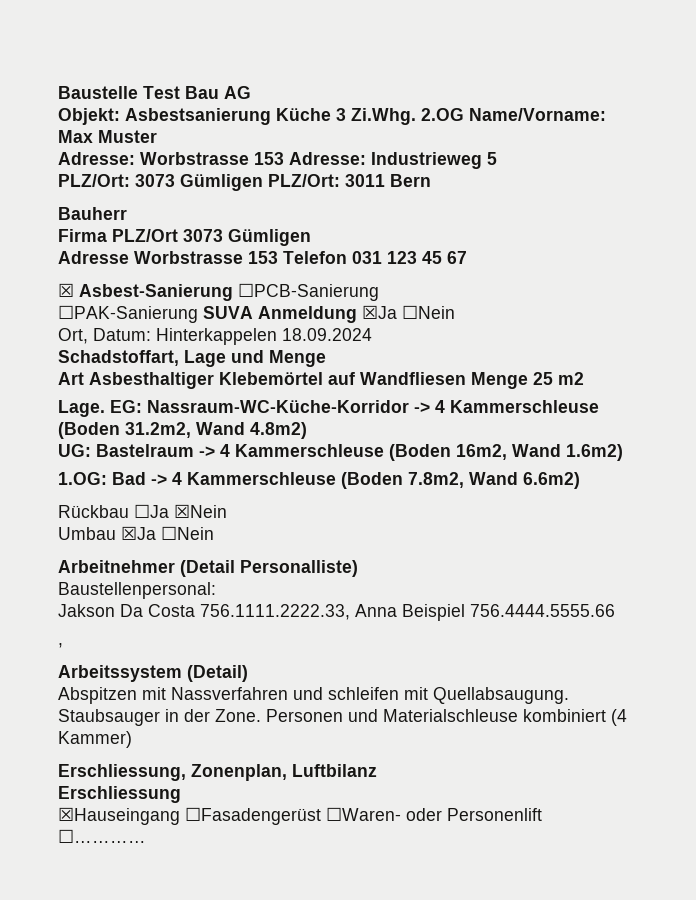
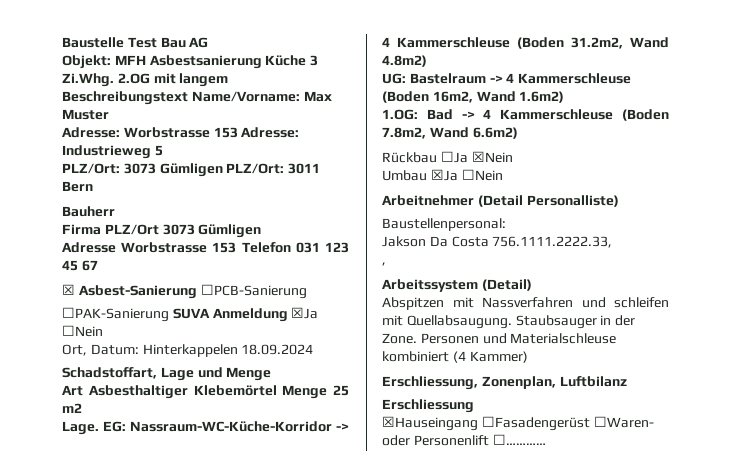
- Objekt: Asbestsanierung Küche 3 Zi.Whg. 2.OG Name/Vorname: Max Muster
+ Objekt: MFH Asbestsanierung Küche 3 Zi.Whg. 2.OG mit langem Beschreibungstext Name/Vorname: Max Muster
- Art Asbesthaltiger Klebemörtel auf Wandfliesen Menge 25 m2
+ Art Asbesthaltiger Klebemörtel Menge 25 m2
- Jakson Da Costa 756.1111.2222.33, Anna Beispiel 756.4444.5555.66
+ Jakson Da Costa 756.1111.2222.33,

